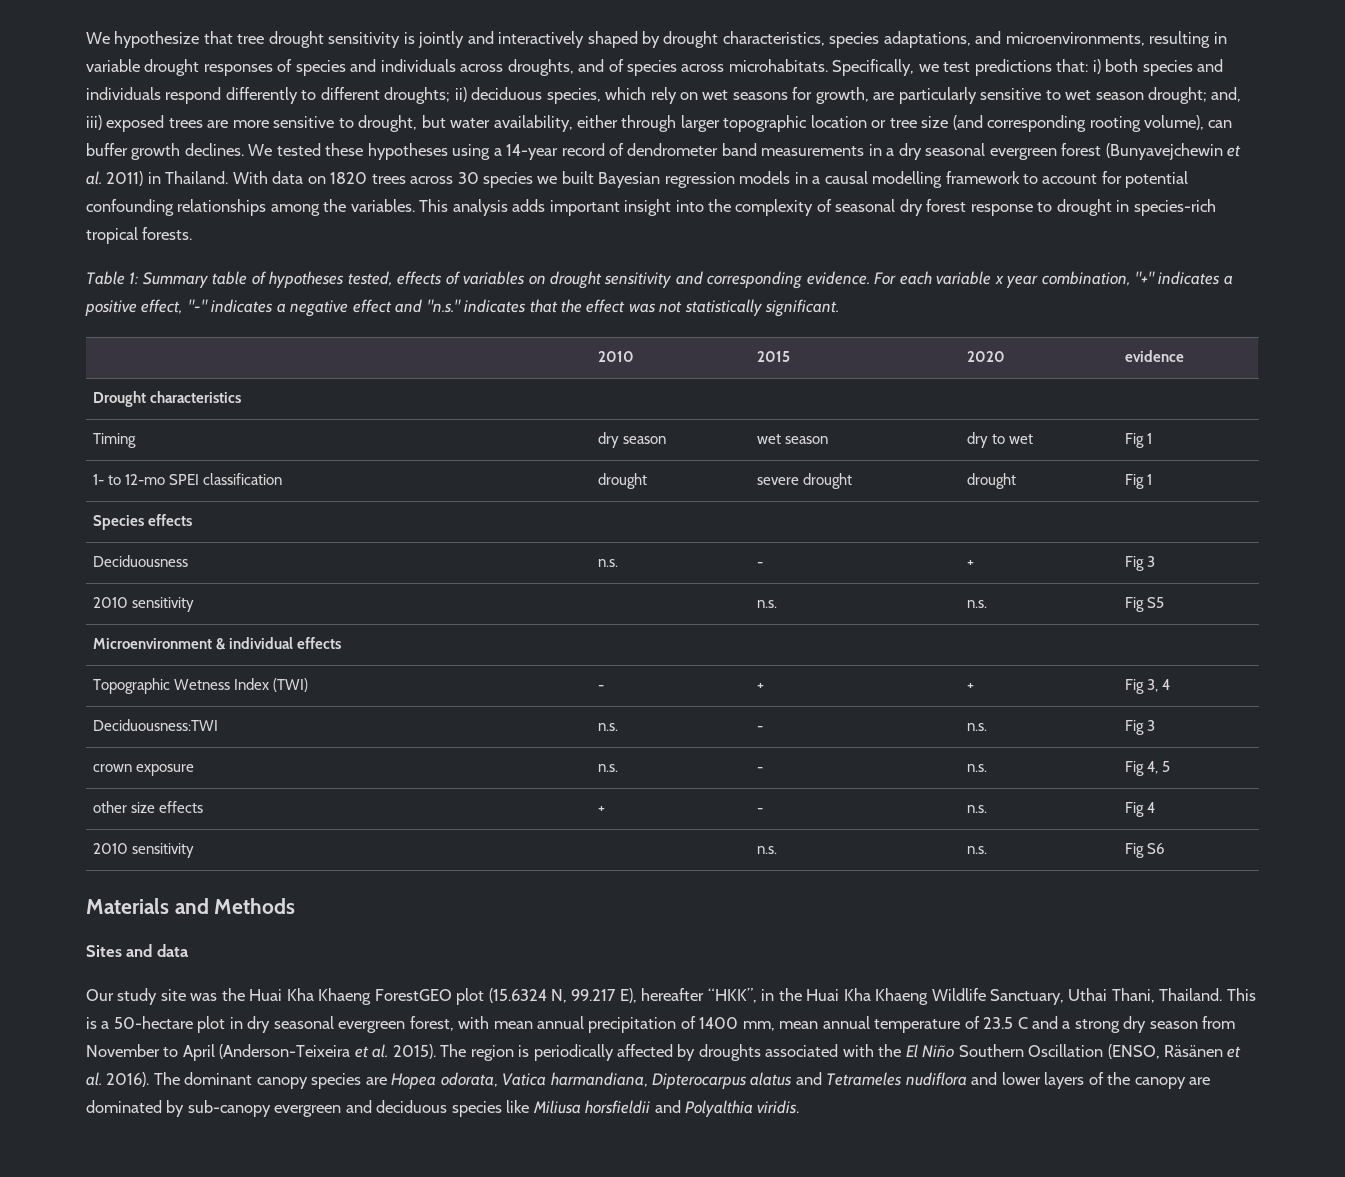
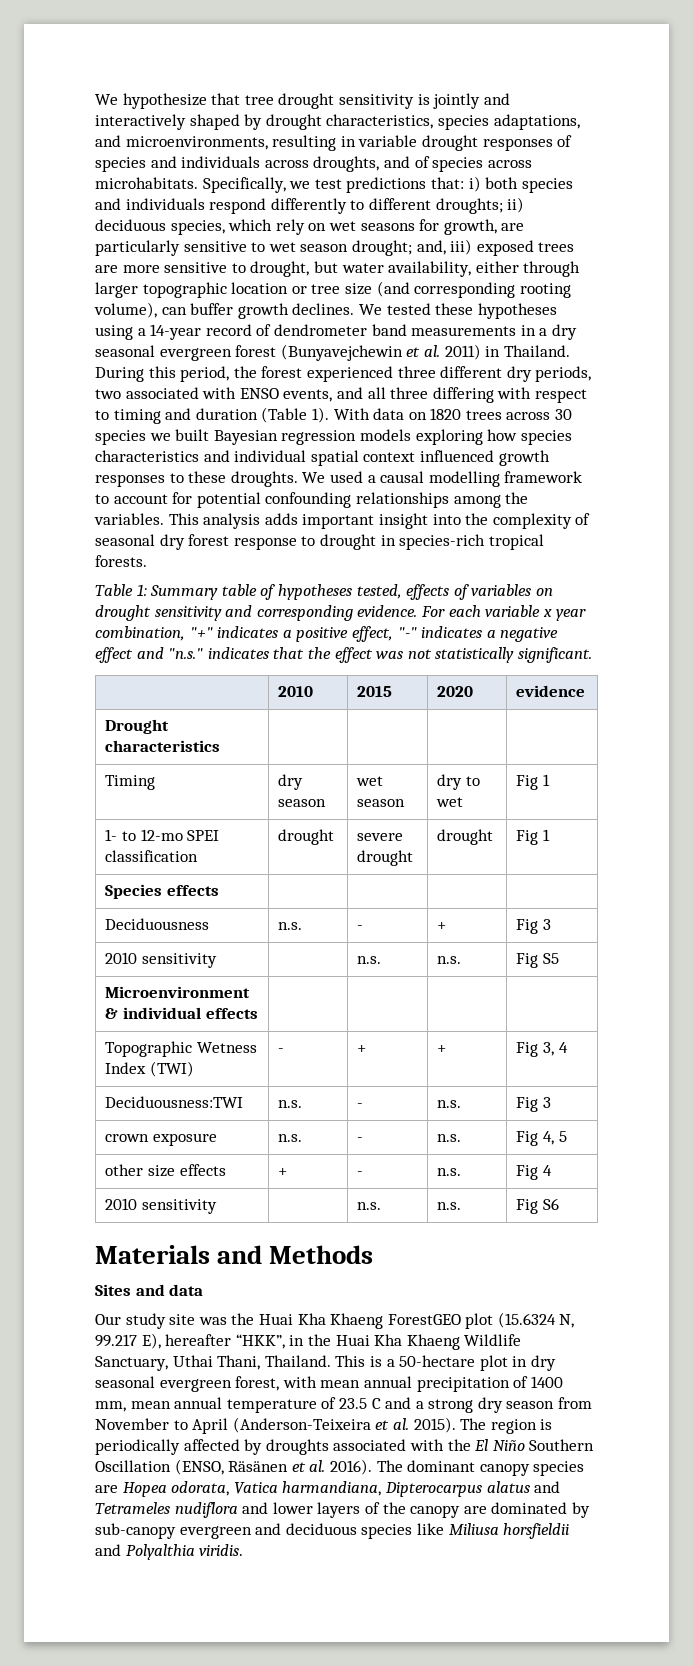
+ During this period, the forest experienced three different dry periods, two associated with ENSO events, and all three differing with respect to timing and duration (Table 1).
- With data on 1820 trees across 30 species we built Bayesian regression models in a causal modelling framework to account for potential confounding relationships among the variables.
+ With data on 1820 trees across 30 species we built Bayesian regression models exploring how species characteristics and individual spatial context influenced growth responses to these droughts. We used a causal modelling framework to account for potential confounding relationships among the variables.

